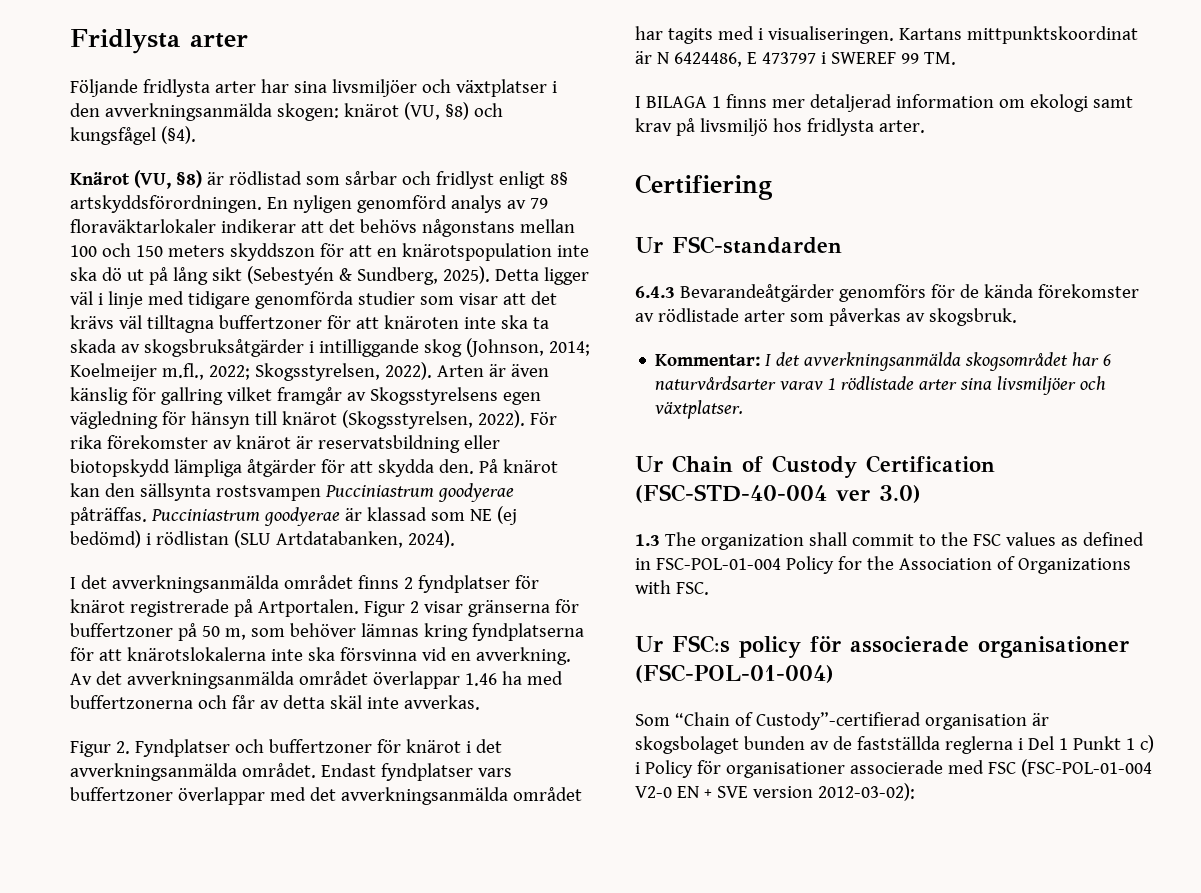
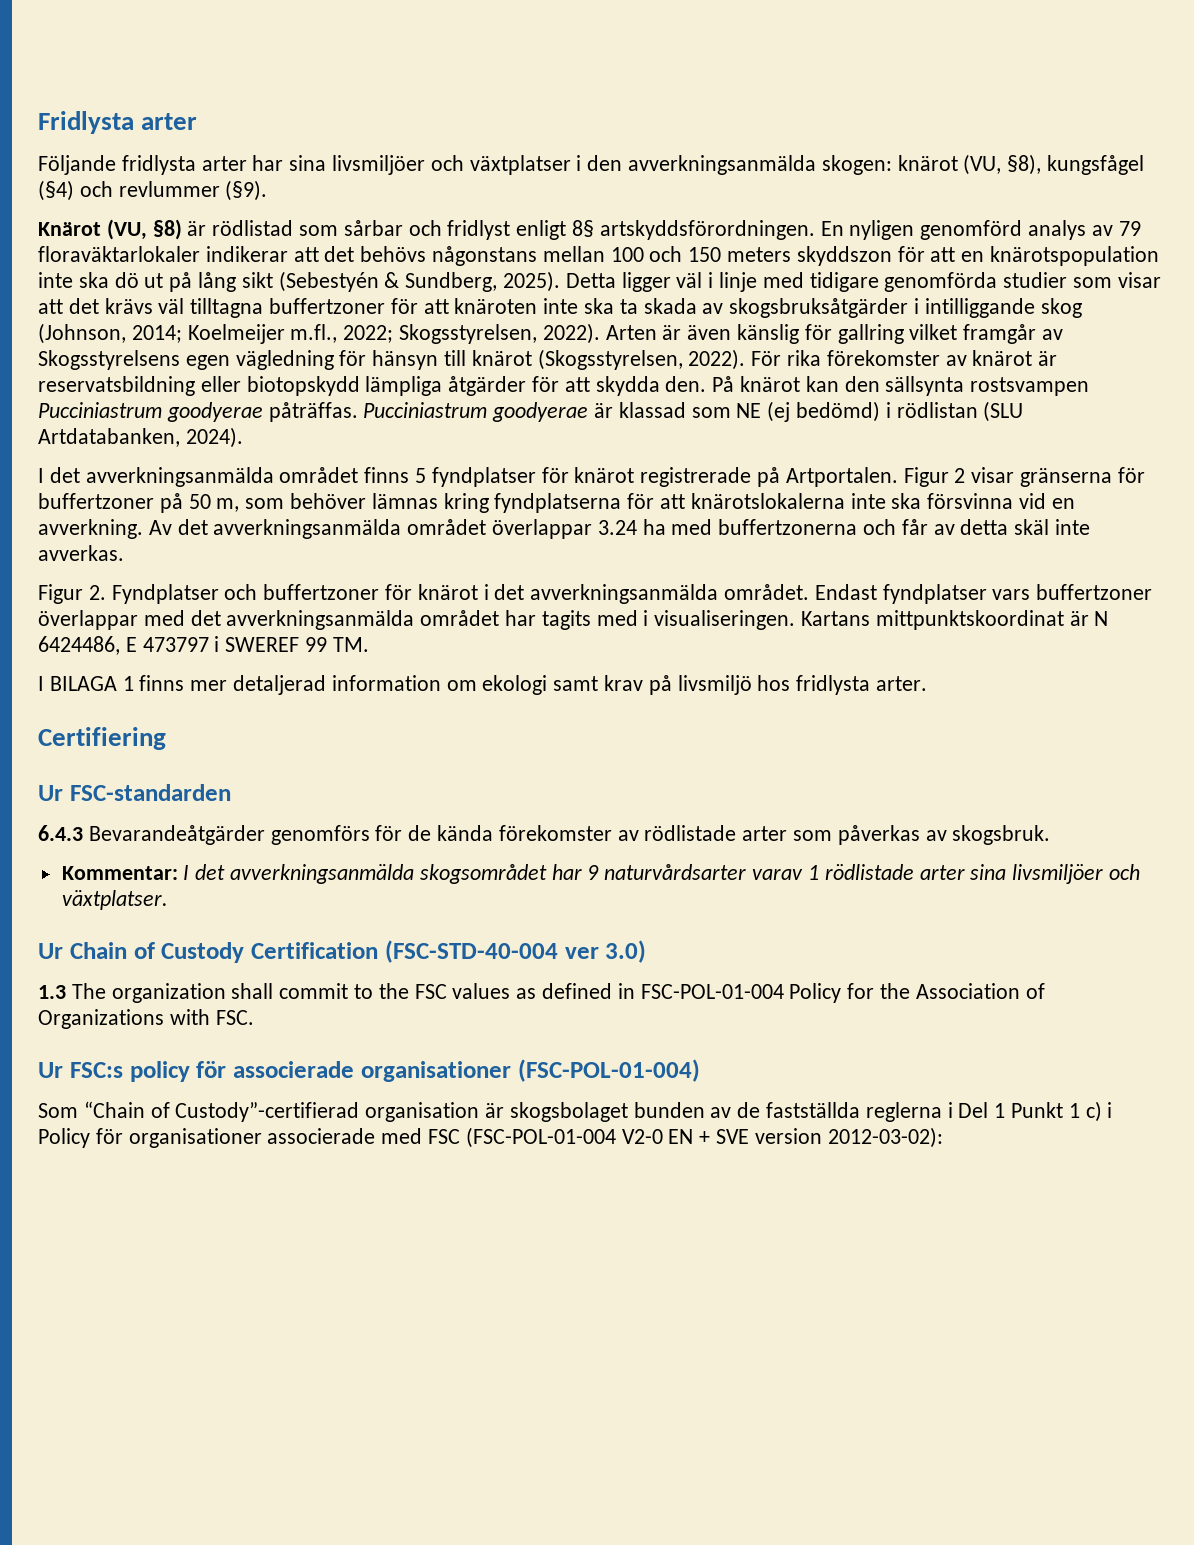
- Följande fridlysta arter har sina livsmiljöer och växtplatser i den avverkningsanmälda skogen: knärot (VU, §8) och kungsfågel (§4).
+ Följande fridlysta arter har sina livsmiljöer och växtplatser i den avverkningsanmälda skogen: knärot (VU, §8), kungsfågel (§4) och revlummer (§9).
- I det avverkningsanmälda området finns 2 fyndplatser för knärot registrerade på Artportalen.
+ I det avverkningsanmälda området finns 5 fyndplatser för knärot registrerade på Artportalen.
- Av det avverkningsanmälda området överlappar 1.46 ha med buffertzonerna och får av detta skäl inte avverkas.
+ Av det avverkningsanmälda området överlappar 3.24 ha med buffertzonerna och får av detta skäl inte avverkas.
- Kommentar: I det avverkningsanmälda skogsområdet har 6 naturvårdsarter varav 1 rödlistade arter sina livsmiljöer och växtplatser.
+ Kommentar: I det avverkningsanmälda skogsområdet har 9 naturvårdsarter varav 1 rödlistade arter sina livsmiljöer och växtplatser.

